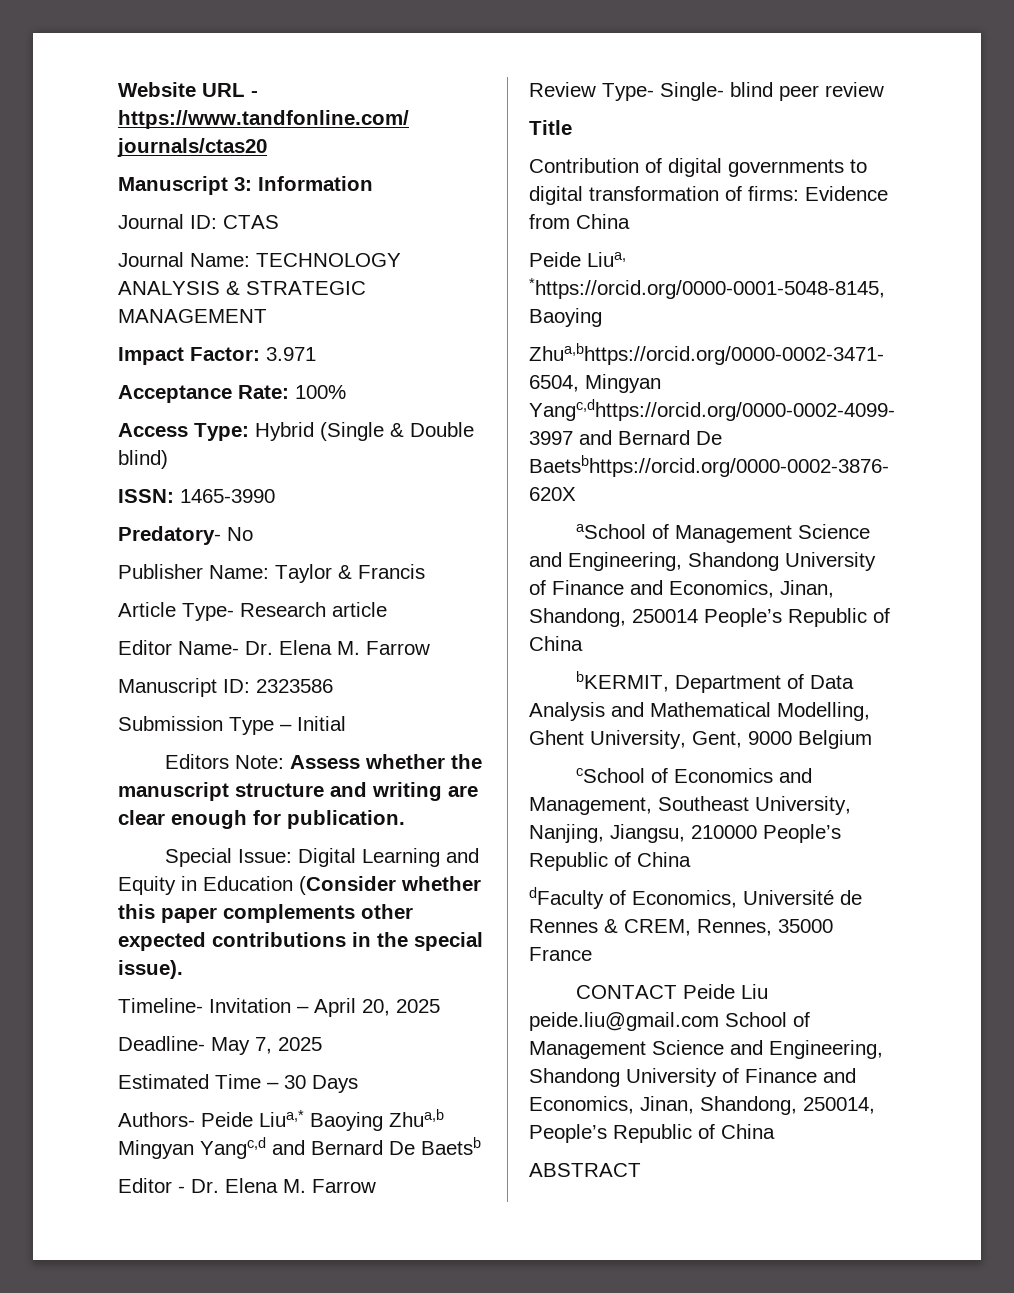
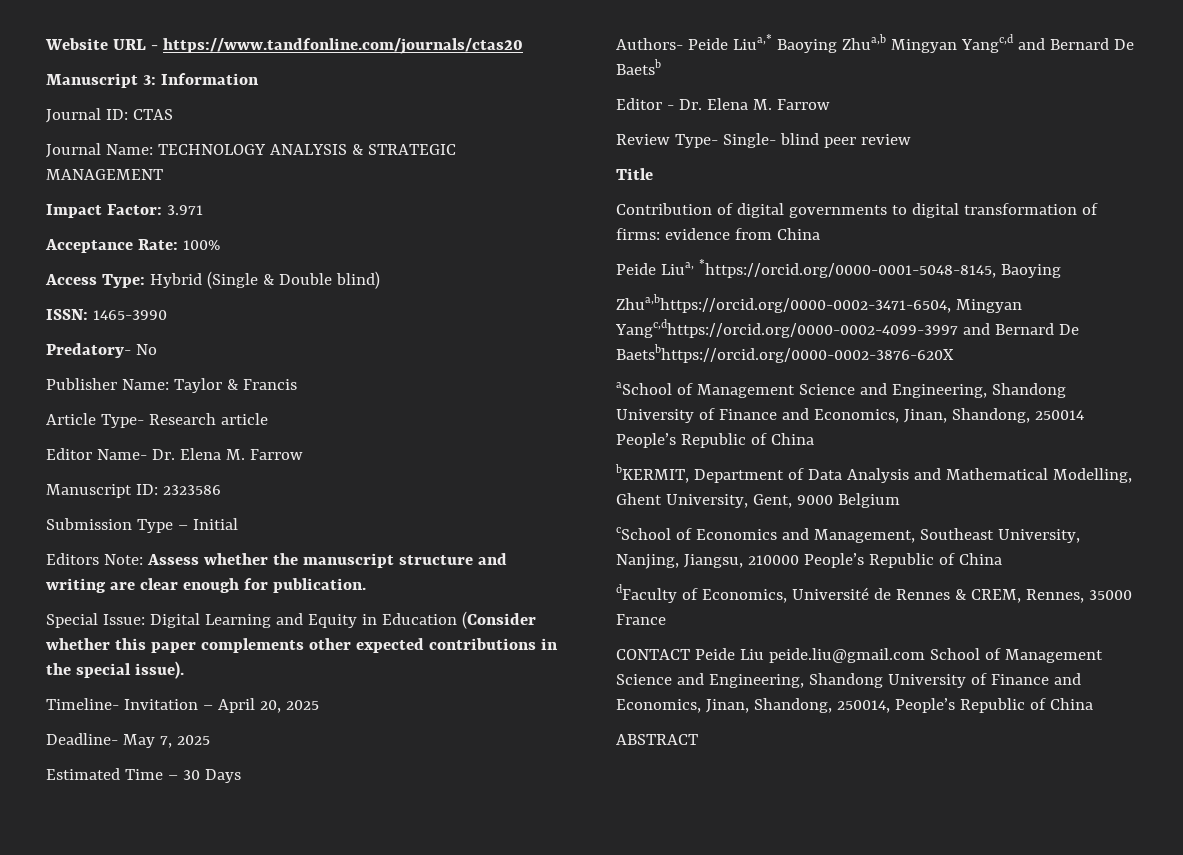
- Contribution of digital governments to digital transformation of firms: Evidence from China
+ Contribution of digital governments to digital transformation of firms: evidence from China

